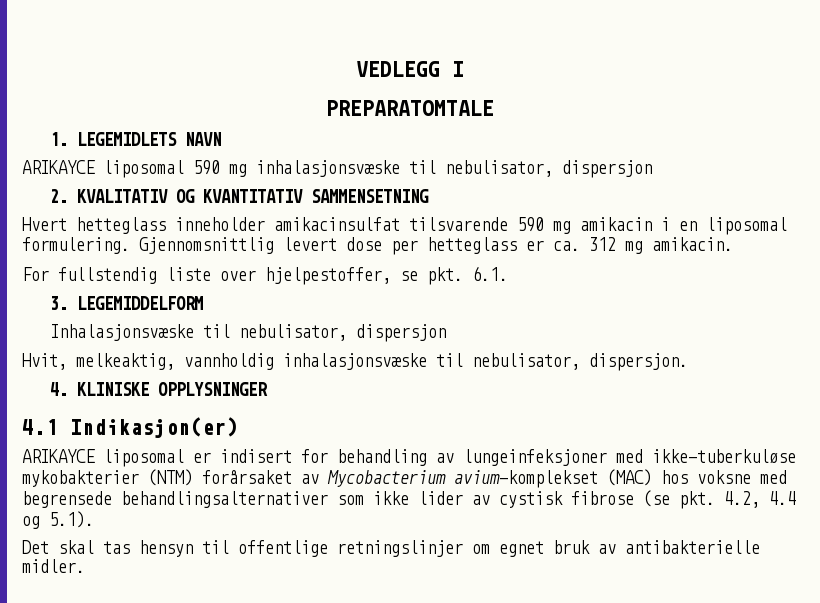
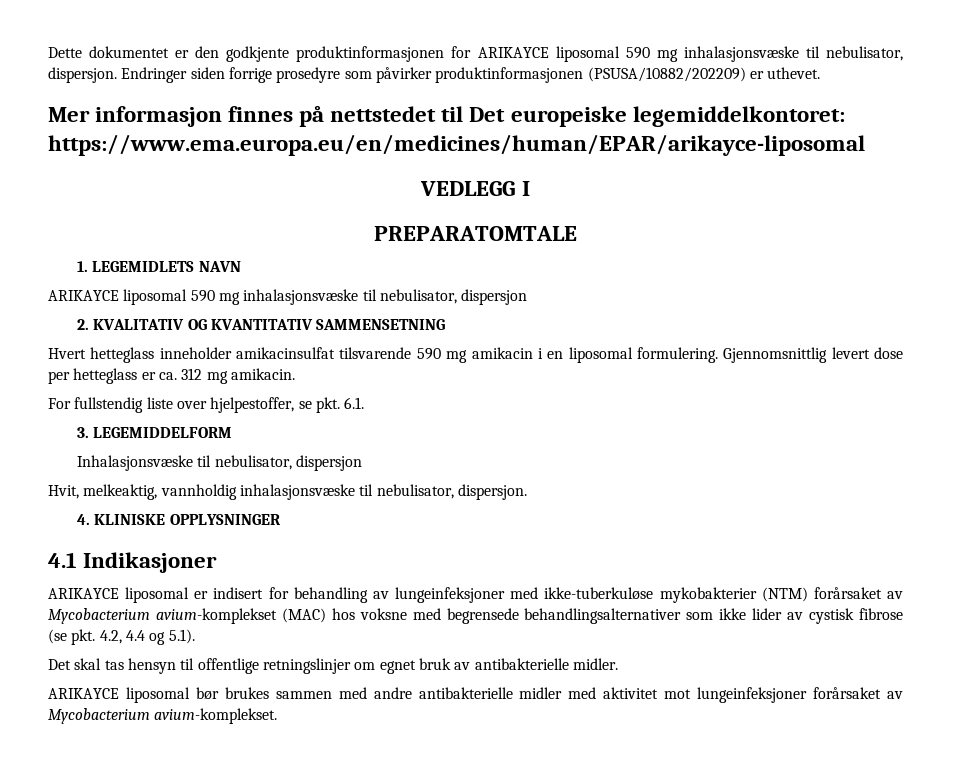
+ Dette dokumentet er den godkjente produktinformasjonen for ARIKAYCE liposomal 590 mg inhalasjonsvæske til nebulisator, dispersjon. Endringer siden forrige prosedyre som påvirker produktinformasjonen (PSUSA/10882/202209) er uthevet.
+ Mer informasjon finnes på nettstedet til Det europeiske legemiddelkontoret: https://www.ema.europa.eu/en/medicines/human/EPAR/arikayce-liposomal
- 4.1 Indikasjon(er)
+ 4.1 Indikasjoner
+ ARIKAYCE liposomal bør brukes sammen med andre antibakterielle midler med aktivitet mot lungeinfeksjoner forårsaket av Mycobacterium avium-komplekset.

